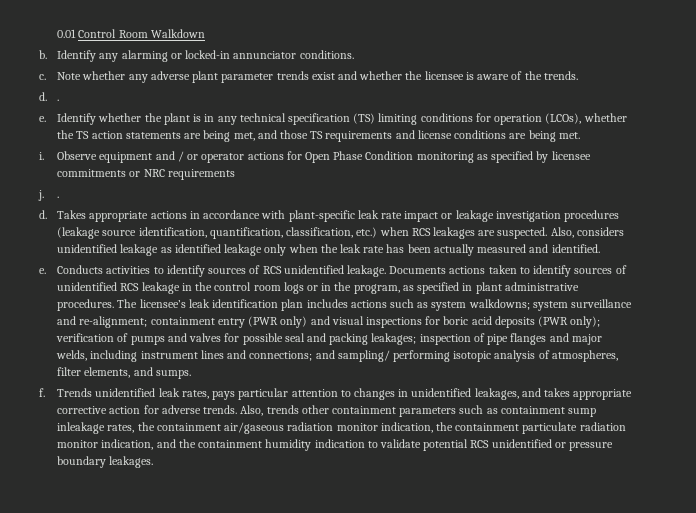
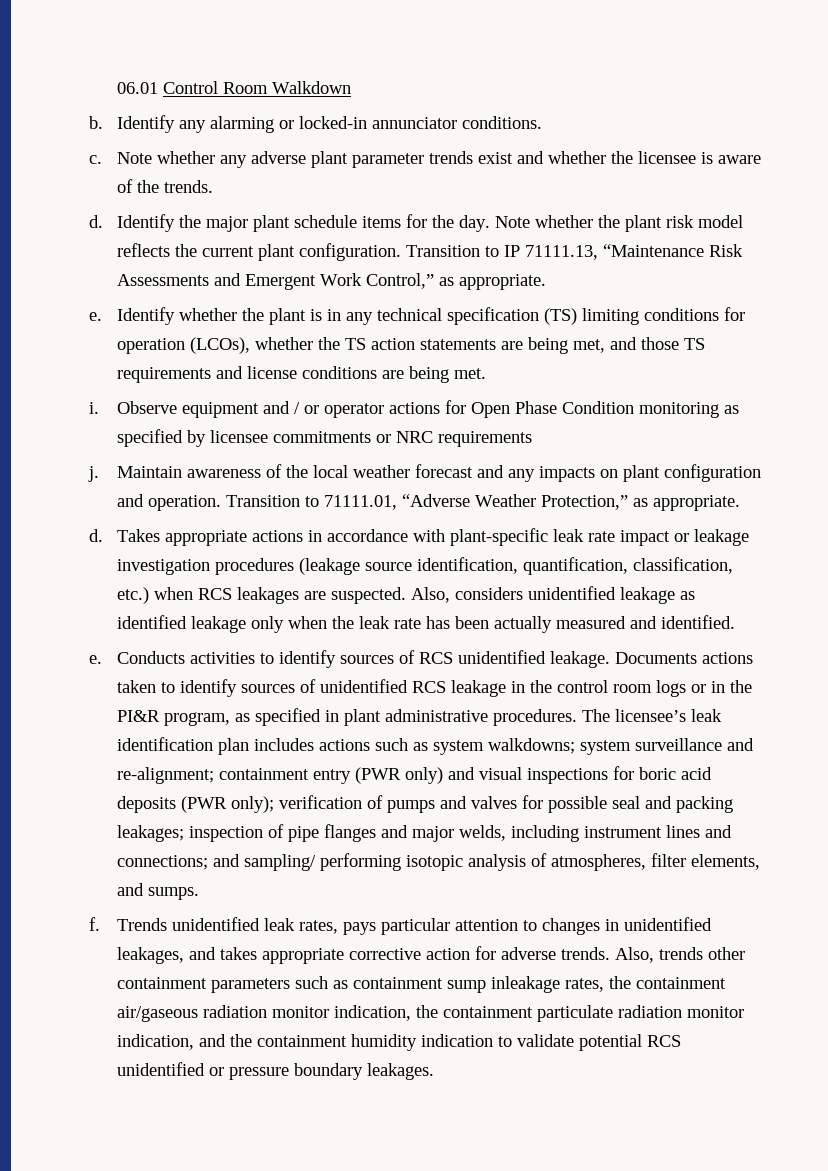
- 0.01 Control Room Walkdown
+ 06.01 Control Room Walkdown
- d. .
+ d. Identify the major plant schedule items for the day. Note whether the plant risk model reflects the current plant configuration. Transition to IP 71111.13, “Maintenance Risk Assessments and Emergent Work Control,” as appropriate.
- j. .
+ j. Maintain awareness of the local weather forecast and any impacts on plant configuration and operation. Transition to 71111.01, “Adverse Weather Protection,” as appropriate.
- Documents actions taken to identify sources of unidentified RCS leakage in the control room logs or in the program, as specified in plant administrative procedures.
+ Documents actions taken to identify sources of unidentified RCS leakage in the control room logs or in the PI&R program, as specified in plant administrative procedures.

